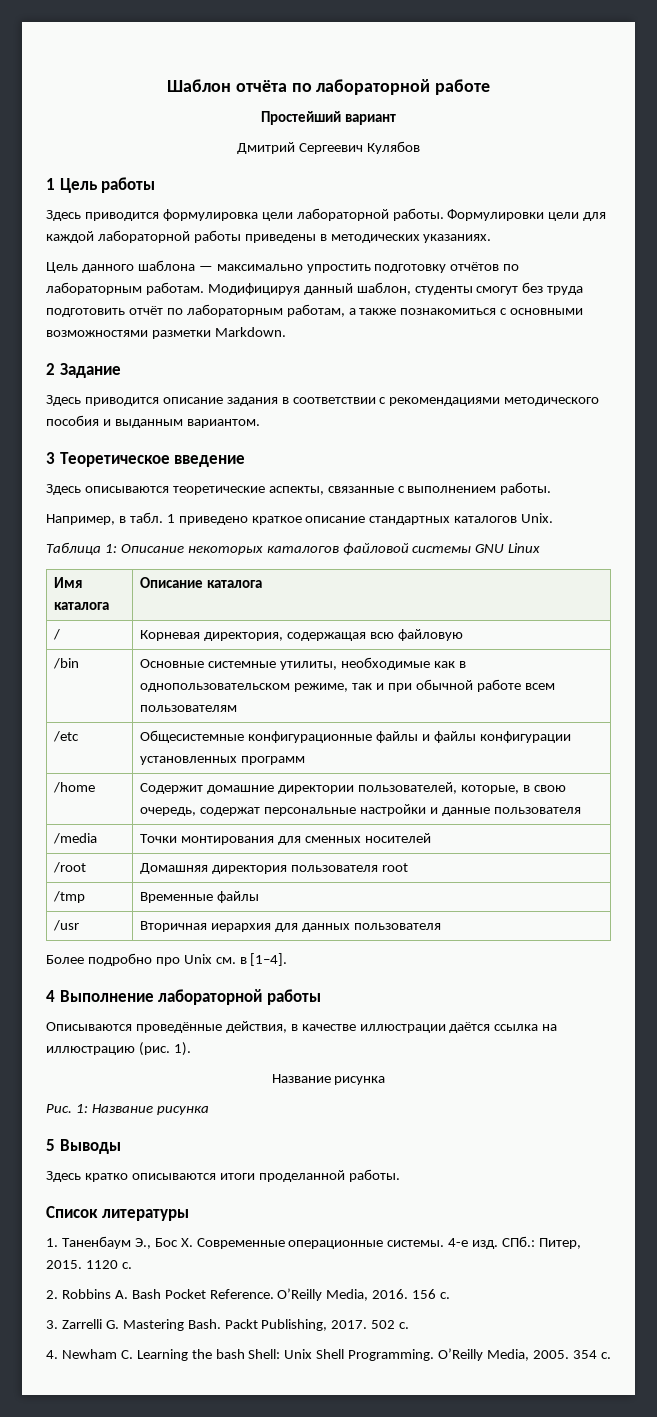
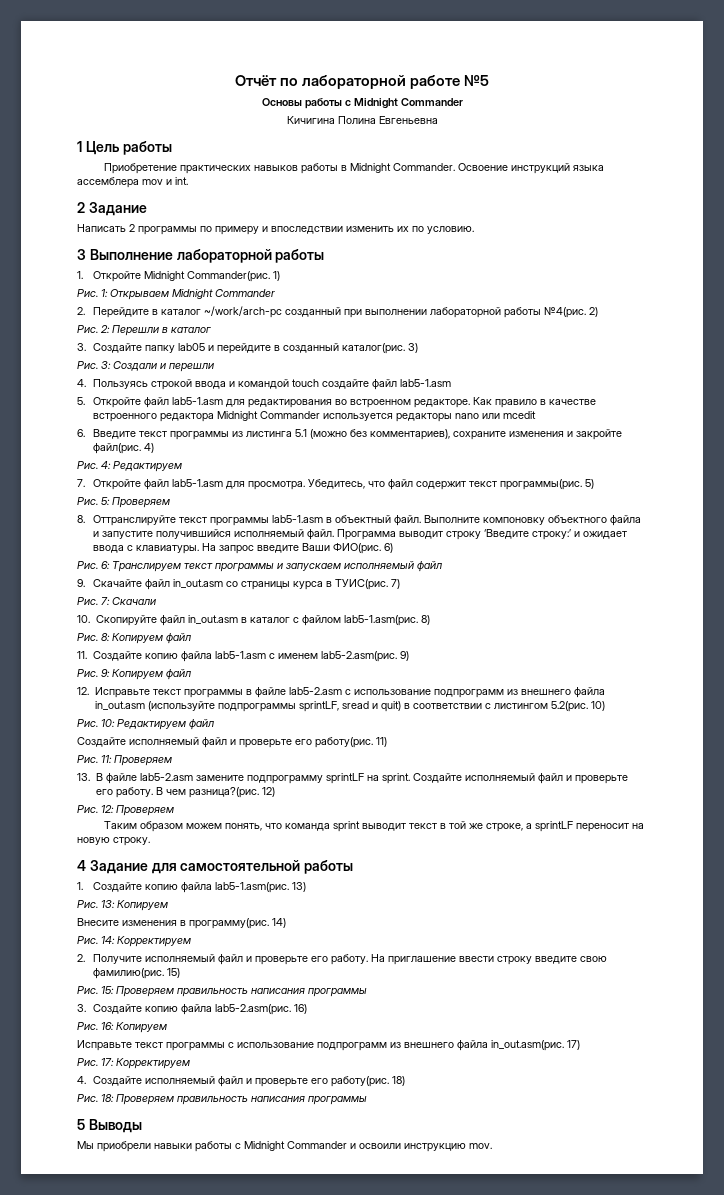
- Шаблон отчёта по лабораторной работе
- Простейший вариант
- Дмитрий Сергеевич Кулябов
+ Отчёт по лабораторной работе №5
+ Основы работы с Midnight Commander
+ Кичигина Полина Евгеньевна
  1 Цель работы
- Здесь приводится формулировка цели лабораторной работы. Формулировки цели для каждой лабораторной работы приведены в методических указаниях.
- Цель данного шаблона — максимально упростить подготовку отчётов по лабораторным работам. Модифицируя данный шаблон, студенты смогут без труда подготовить отчёт по лабораторным работам, а также познакомиться с основными возможностями разметки Markdown.
+ Приобретение практических навыков работы в Midnight Commander. Освоение инструкций языка ассемблера mov и int.
  2 Задание
- Здесь приводится описание задания в соответствии с рекомендациями методического пособия и выданным вариантом.
- 3 Теоретическое введение
- Здесь описываются теоретические аспекты, связанные с выполнением работы.
- Например, в табл. 1 приведено краткое описание стандартных каталогов Unix.
- Таблица 1: Описание некоторых каталогов файловой системы GNU Linux
- Имя каталога | Описание каталога
- / | Корневая директория, содержащая всю файловую
- /bin | Основные системные утилиты, необходимые как в однопользовательском режиме, так и при обычной работе всем пользователям
- /etc | Общесистемные конфигурационные файлы и файлы конфигурации установленных программ
- /home | Содержит домашние директории пользователей, которые, в свою очередь, содержат персональные настройки и данные пользователя
- /media | Точки монтирования для сменных носителей
- /root | Домашняя директория пользователя root
- /tmp | Временные файлы
- /usr | Вторичная иерархия для данных пользователя
- Более подробно про Unix см. в [1–4].
- 4 Выполнение лабораторной работы
- Описываются проведённые действия, в качестве иллюстрации даётся ссылка на иллюстрацию (рис. 1).
- Название рисунка
- Рис. 1: Название рисунка
+ Написать 2 программы по примеру и впоследствии изменить их по условию.
+ 3 Выполнение лабораторной работы
+ 1. Откройте Midnight Commander(рис. 1)
+ Рис. 1: Открываем Midnight Commander
+ 2. Перейдите в каталог ~/work/arch-pc созданный при выполнении лабораторной работы №4(рис. 2)
+ Рис. 2: Перешли в каталог
+ 3. Создайте папку lab05 и перейдите в созданный каталог(рис. 3)
+ Рис. 3: Создали и перешли
+ 4. Пользуясь строкой ввода и командой touch создайте файл lab5-1.asm
+ 5. Откройте файл lab5-1.asm для редактирования во встроенном редакторе. Как правило в качестве встроенного редактора Midnight Commander используется редакторы nano или mcedit
+ 6. Введите текст программы из листинга 5.1 (можно без комментариев), сохраните изменения и закройте файл(рис. 4)
+ Рис. 4: Редактируем
+ 7. Откройте файл lab5-1.asm для просмотра. Убедитесь, что файл содержит текст программы(рис. 5)
+ Рис. 5: Проверяем
+ 8. Оттранслируйте текст программы lab5-1.asm в объектный файл. Выполните компоновку объектного файла и запустите получившийся исполняемый файл. Программа выводит строку ‘Введите строку:’ и ожидает ввода с клавиатуры. На запрос введите Ваши ФИО(рис. 6)
+ Рис. 6: Транслируем текст программы и запускаем исполняемый файл
+ 9. Скачайте файл in_out.asm со страницы курса в ТУИС(рис. 7)
+ Рис. 7: Скачали
+ 10. Скопируйте файл in_out.asm в каталог с файлом lab5-1.asm(рис. 8)
+ Рис. 8: Копируем файл
+ 11. Создайте копию файла lab5-1.asm с именем lab5-2.asm(рис. 9)
+ Рис. 9: Копируем файл
+ 12. Исправьте текст программы в файле lab5-2.asm с использование подпрограмм из внешнего файла in_out.asm (используйте подпрограммы sprintLF, sread и quit) в соответствии с листингом 5.2(рис. 10)
+ Рис. 10: Редактируем файл
+ Создайте исполняемый файл и проверьте его работу(рис. 11)
+ Рис. 11: Проверяем
+ 13. В файле lab5-2.asm замените подпрограмму sprintLF на sprint. Создайте исполняемый файл и проверьте его работу. В чем разница?(рис. 12)
+ Рис. 12: Проверяем
+ Таким образом можем понять, что команда sprint выводит текст в той же строке, а sprintLF переносит на новую строку.
+ 4 Задание для самостоятельной работы
+ 1. Создайте копию файла lab5-1.asm(рис. 13)
+ Рис. 13: Копируем
+ Внесите изменения в программу(рис. 14)
+ Рис. 14: Корректируем
+ 2. Получите исполняемый файл и проверьте его работу. На приглашение ввести строку введите свою фамилию(рис. 15)
+ Рис. 15: Проверяем правильность написания программы
+ 3. Создайте копию файла lab5-2.asm(рис. 16)
+ Рис. 16: Копируем
+ Исправьте текст программы с использование подпрограмм из внешнего файла in_out.asm(рис. 17)
+ Рис. 17: Корректируем
+ 4. Создайте исполняемый файл и проверьте его работу(рис. 18)
+ Рис. 18: Проверяем правильность написания программы
  5 Выводы
- Здесь кратко описываются итоги проделанной работы.
- Список литературы
- 1. Таненбаум Э., Бос Х. Современные операционные системы. 4-е изд. СПб.: Питер, 2015. 1120 с.
- 2. Robbins A. Bash Pocket Reference. O’Reilly Media, 2016. 156 с.
- 3. Zarrelli G. Mastering Bash. Packt Publishing, 2017. 502 с.
- 4. Newham C. Learning the bash Shell: Unix Shell Programming. O’Reilly Media, 2005. 354 с.
+ Мы приобрели навыки работы с Midnight Commander и освоили инструкцию mov.

